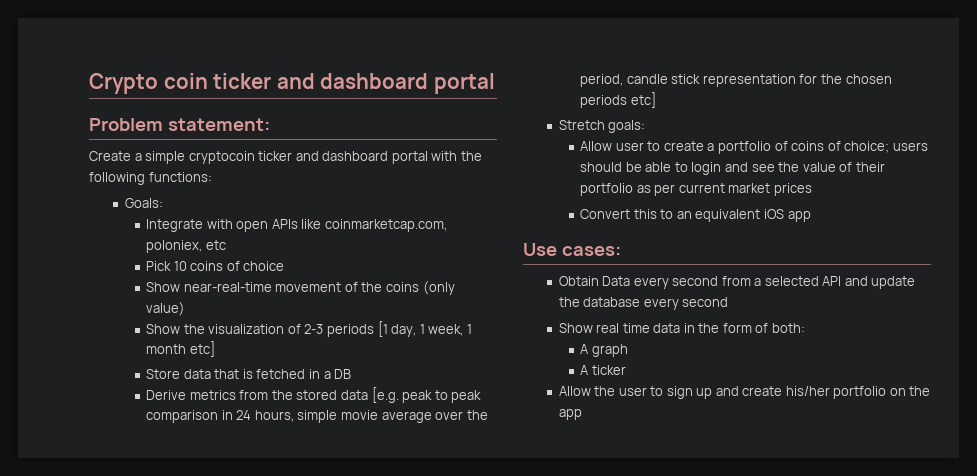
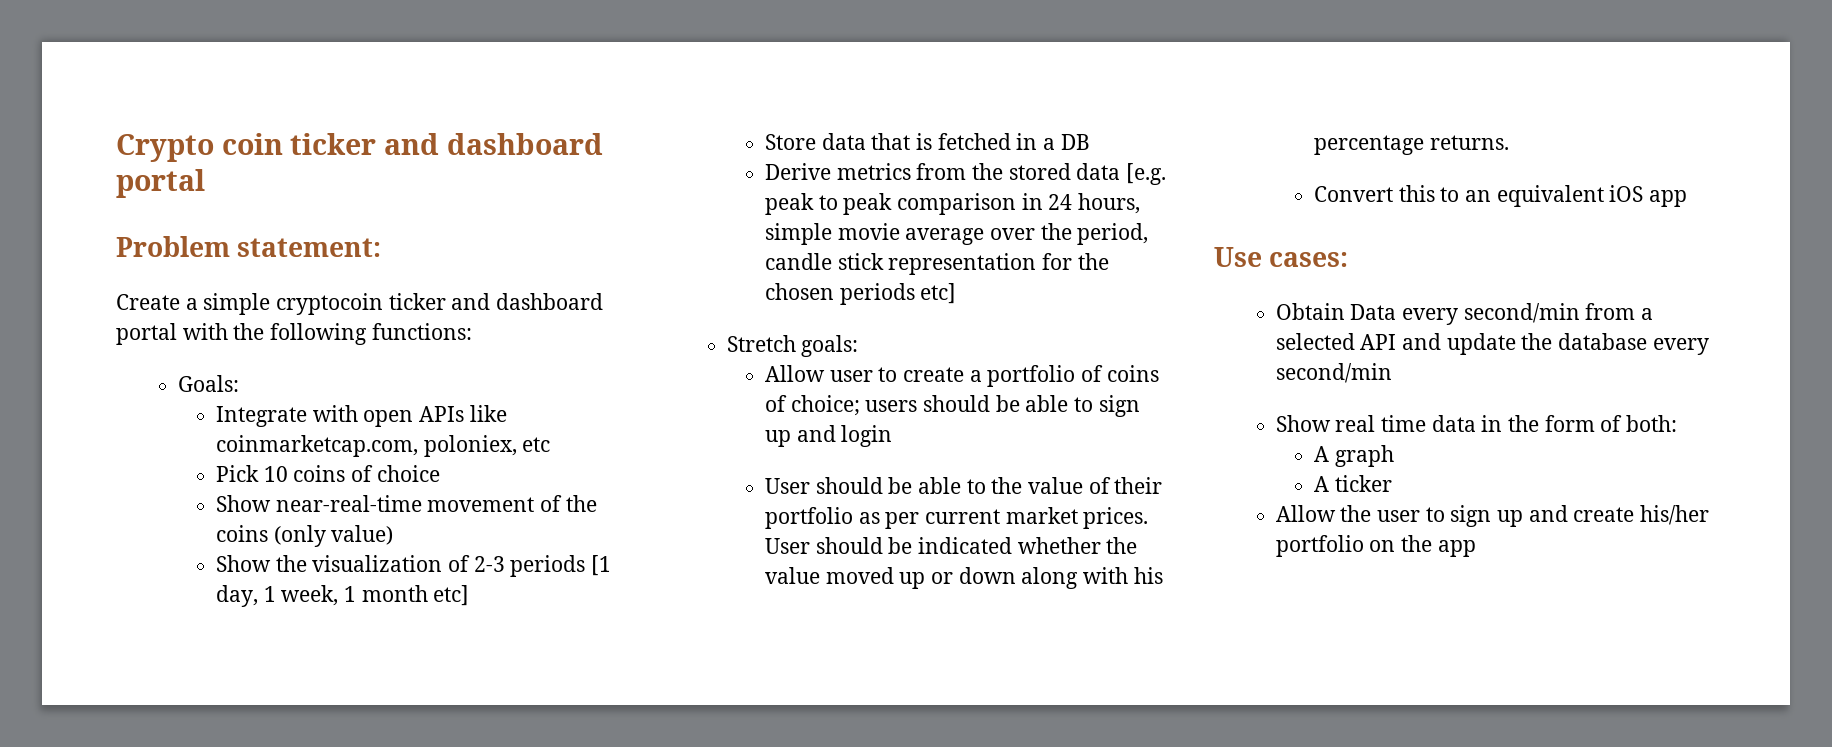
- Allow user to create a portfolio of coins of choice; users should be able to login and see the value of their portfolio as per current market prices
+ Allow user to create a portfolio of coins of choice; users should be able to sign up and login
+ User should be able to the value of their portfolio as per current market prices. User should be indicated whether the value moved up or down along with his percentage returns.
- Obtain Data every second from a selected API and update the database every second
+ Obtain Data every second/min from a selected API and update the database every second/min

